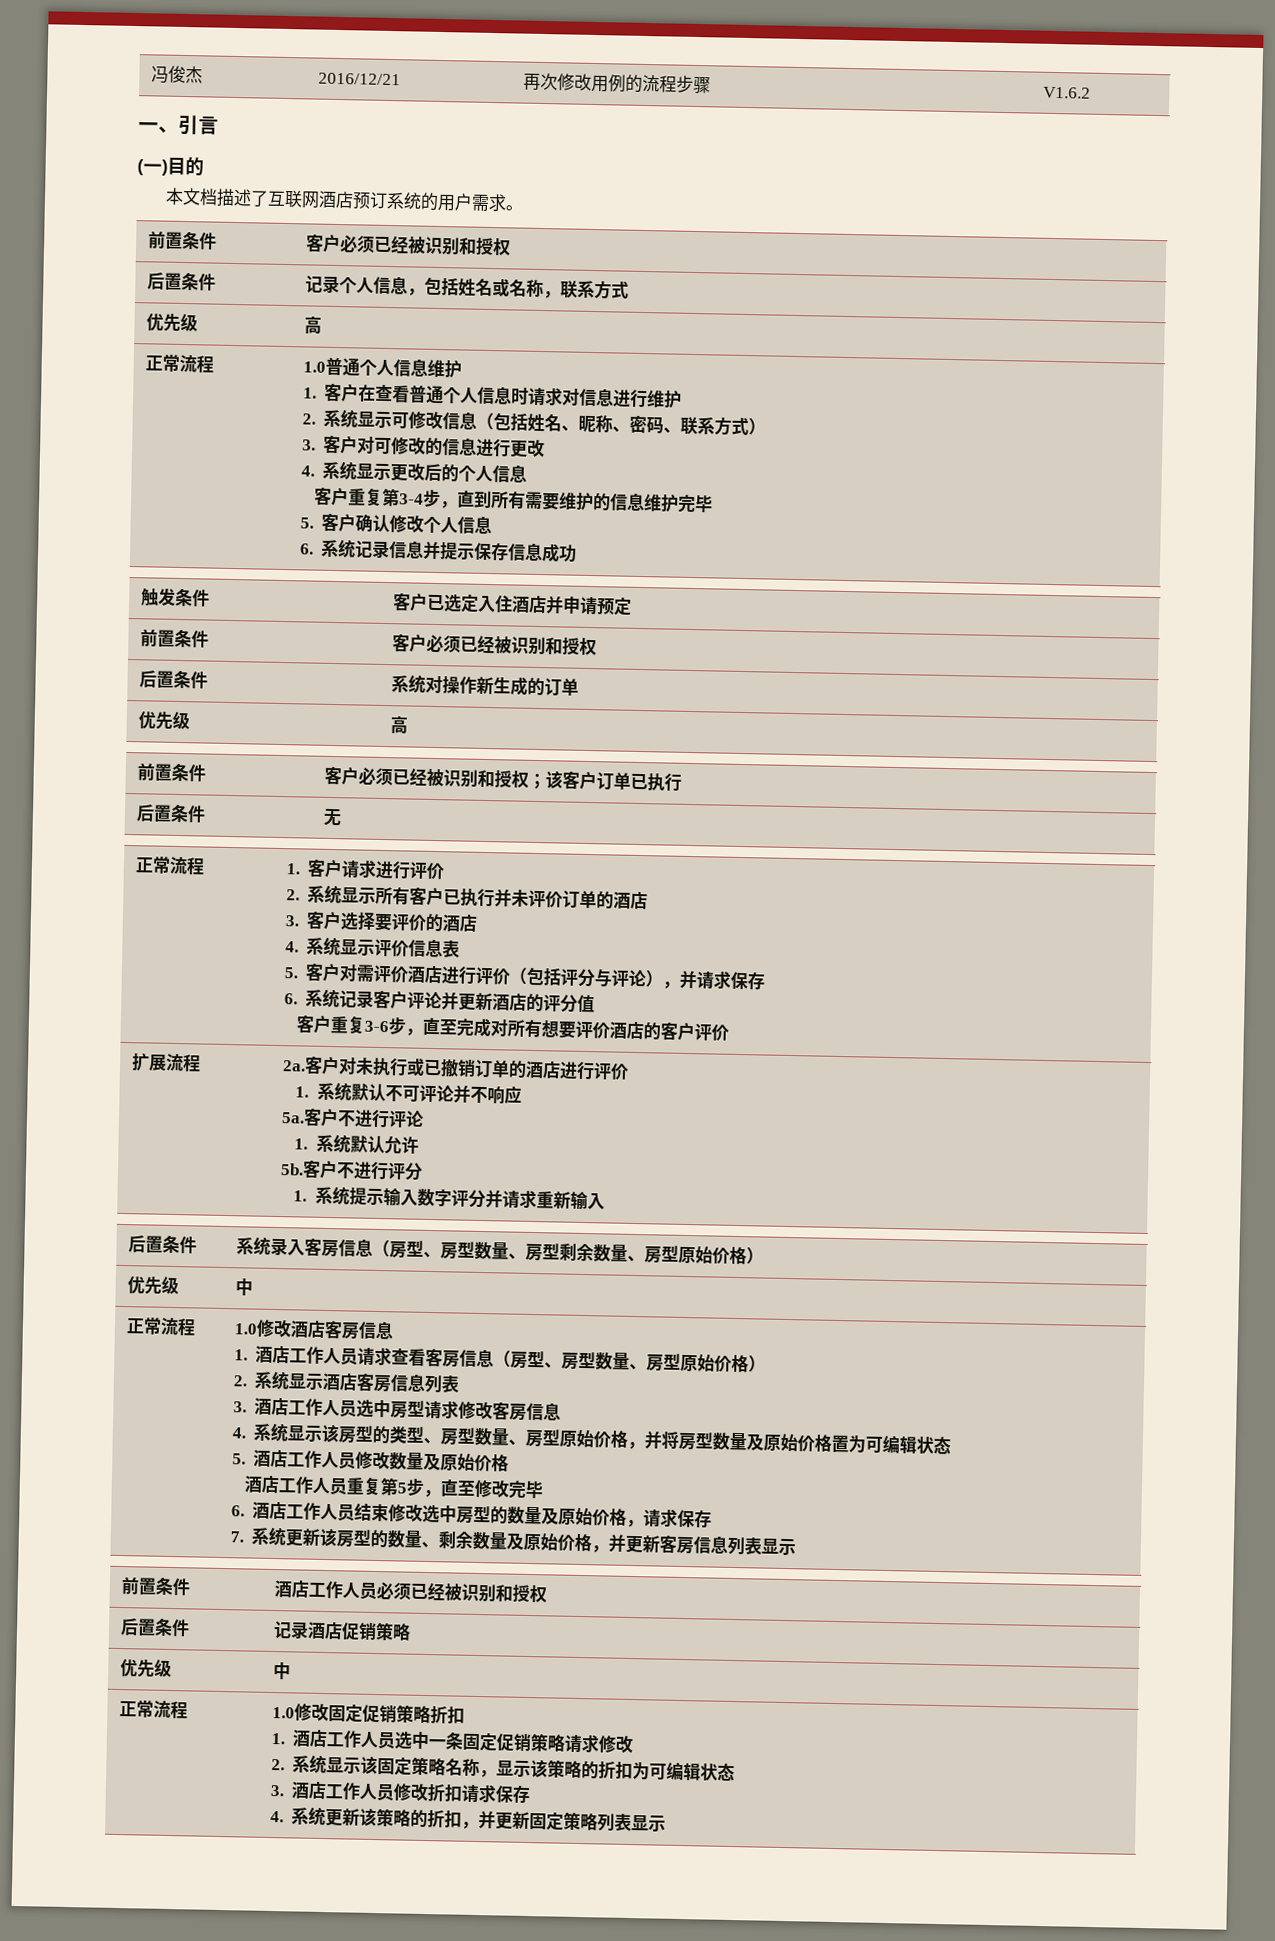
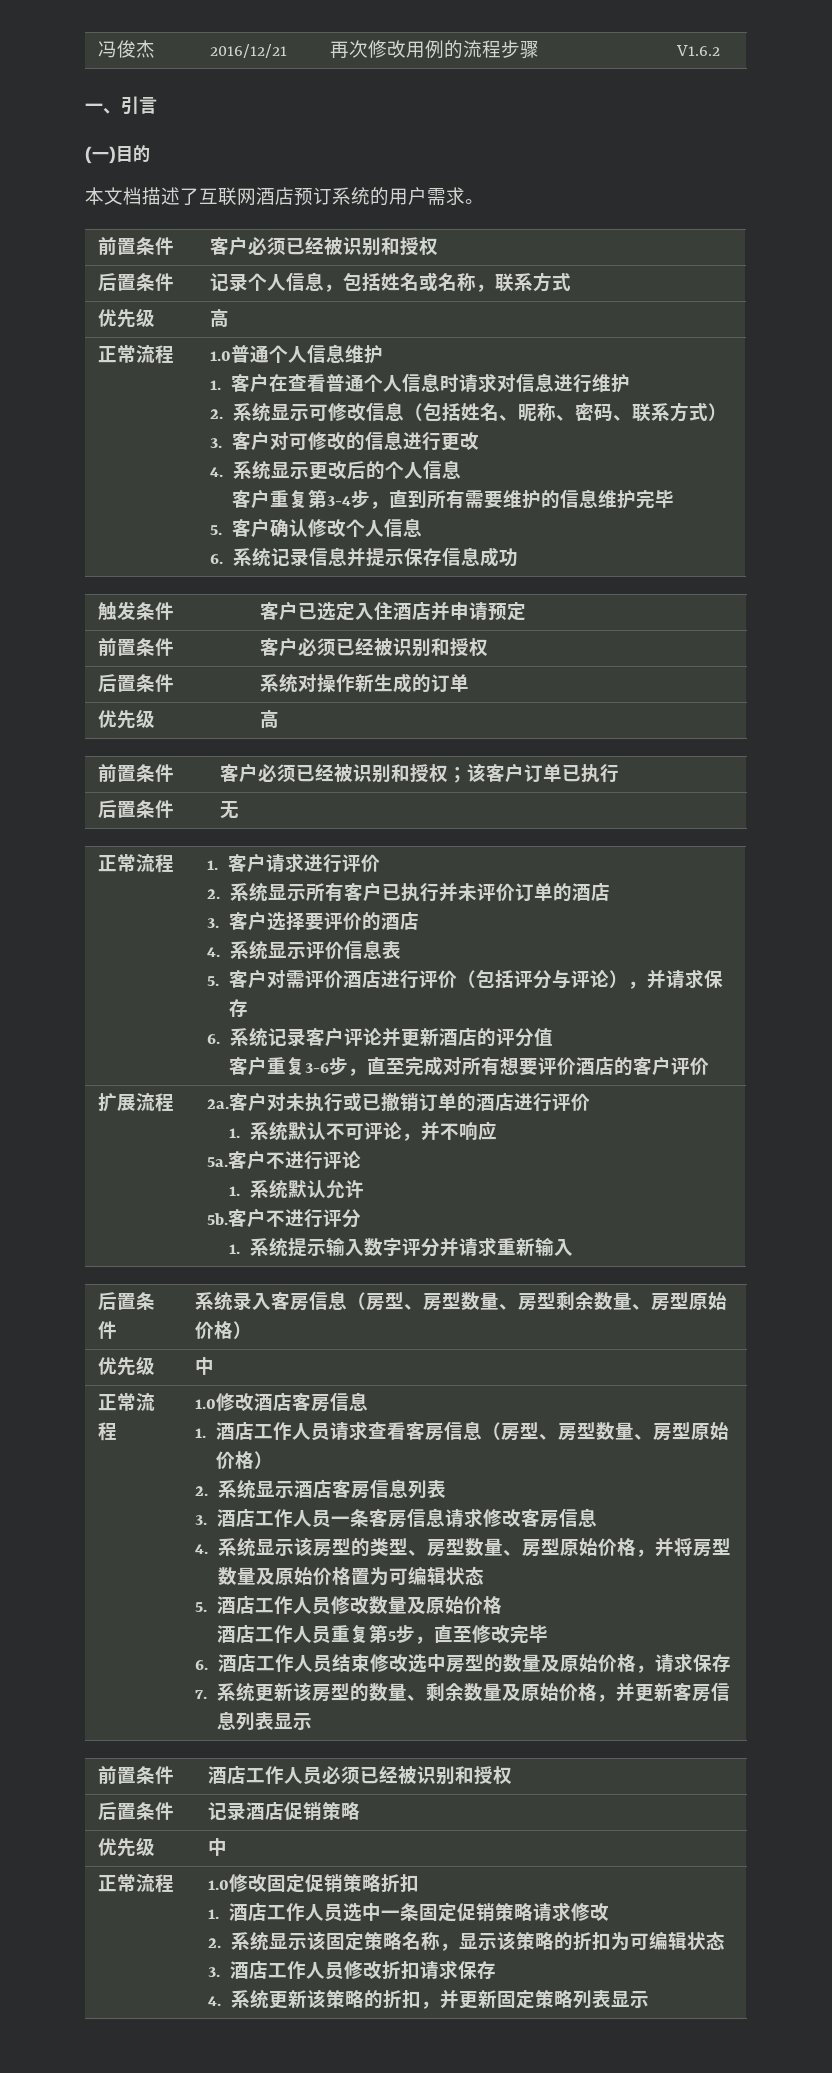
- 1.系统默认不可评论并不响应
+ 1.系统默认不可评论，并不响应
- 3.酒店工作人员选中房型请求修改客房信息
+ 3.酒店工作人员一条客房信息请求修改客房信息

